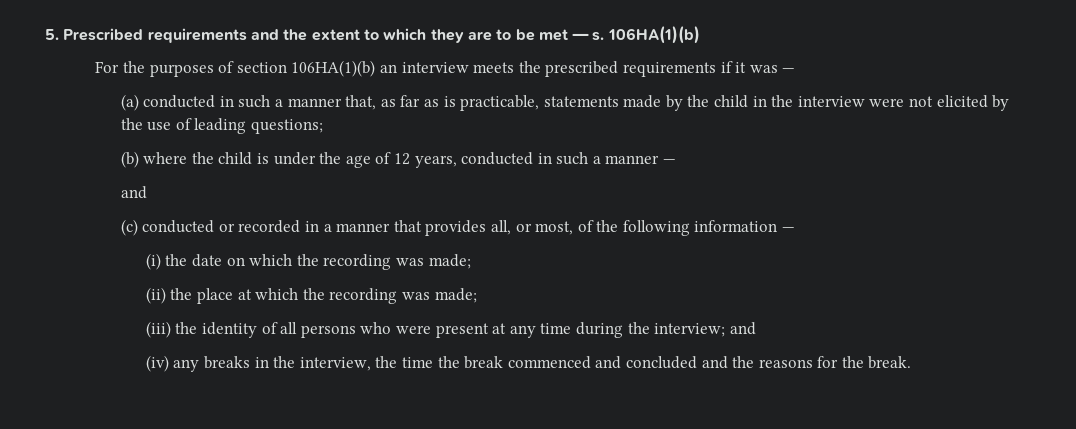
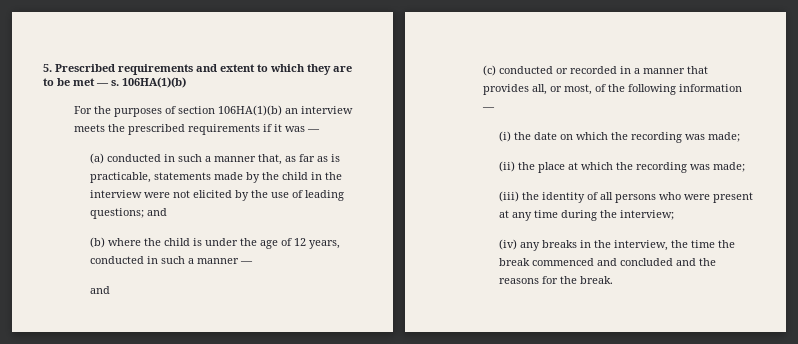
- 5. Prescribed requirements and the extent to which they are to be met — s.
+ 5. Prescribed requirements and extent to which they are to be met — s.
- (a) conducted in such a manner that, as far as is practicable, statements made by the child in the interview were not elicited by the use of leading questions;
+ (a) conducted in such a manner that, as far as is practicable, statements made by the child in the interview were not elicited by the use of leading questions; and
- (iii) the identity of all persons who were present at any time during the interview; and
+ (iii) the identity of all persons who were present at any time during the interview;

